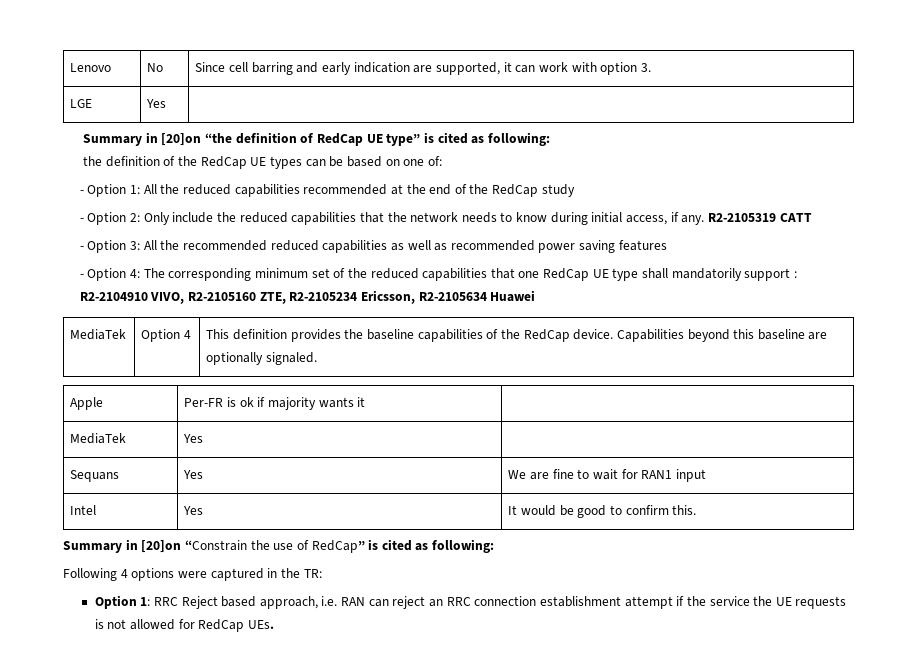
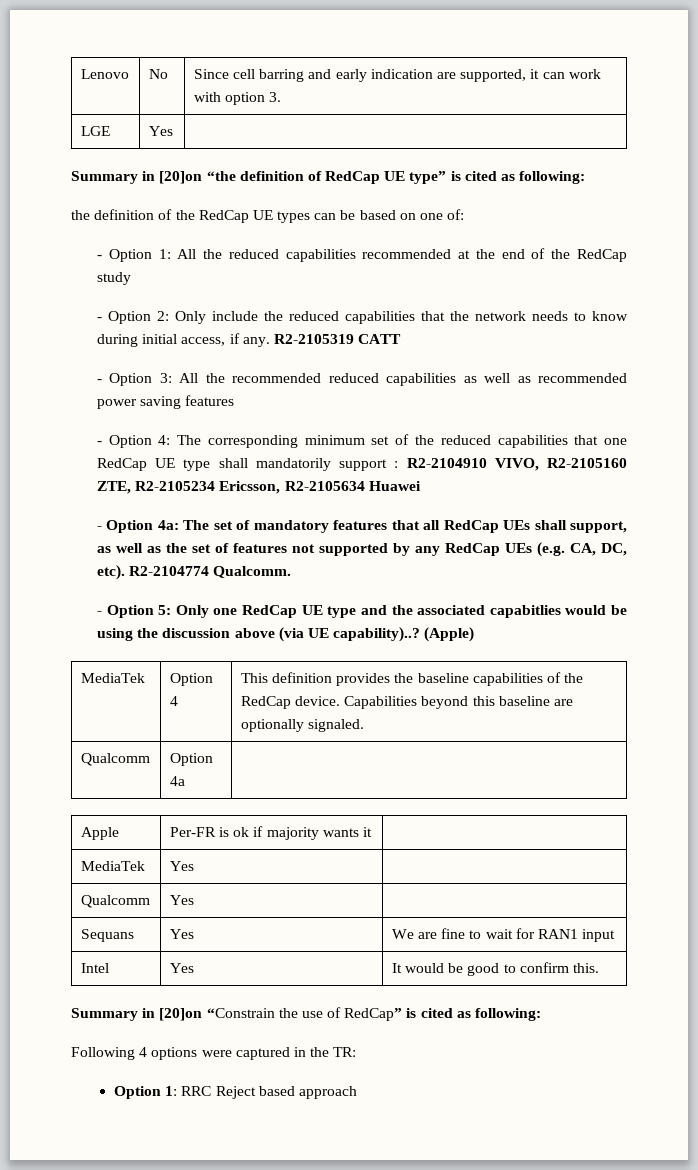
+ - Option 4a: The set of mandatory features that all RedCap UEs shall support, as well as the set of features not supported by any RedCap UEs (e.g. CA, DC, etc). R2-2104774 Qualcomm.
+ - Option 5: Only one RedCap UE type and the associated capabitlies would be using the discussion above (via UE capability)..? (Apple)
+ Qualcomm | Option 4a |
+ Qualcomm | Yes |
- Option 1: RRC Reject based approach, i.e. RAN can reject an RRC connection establishment attempt if the service the UE requests is not allowed for RedCap UEs.
+ Option 1: RRC Reject based approach

